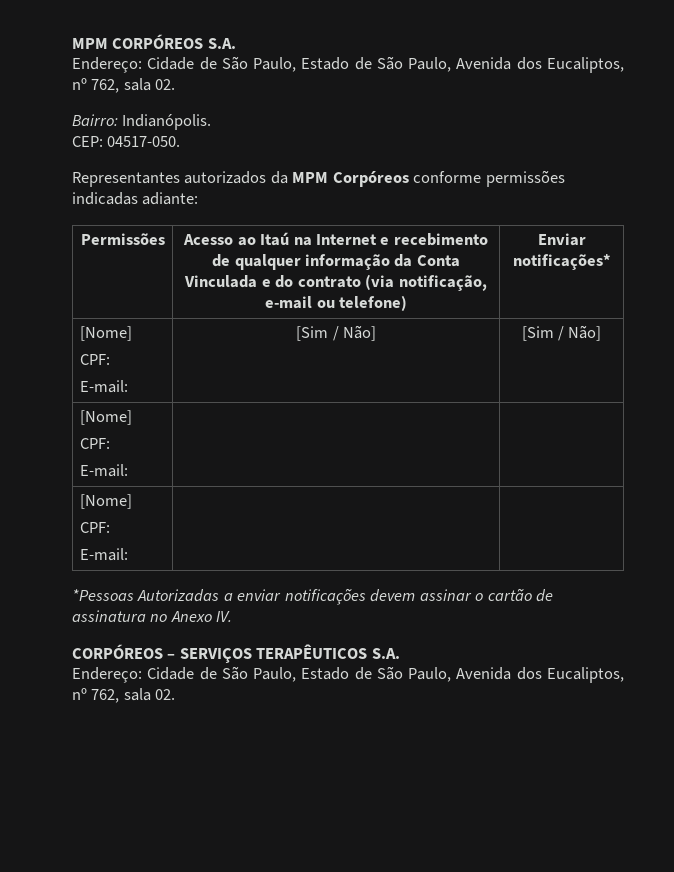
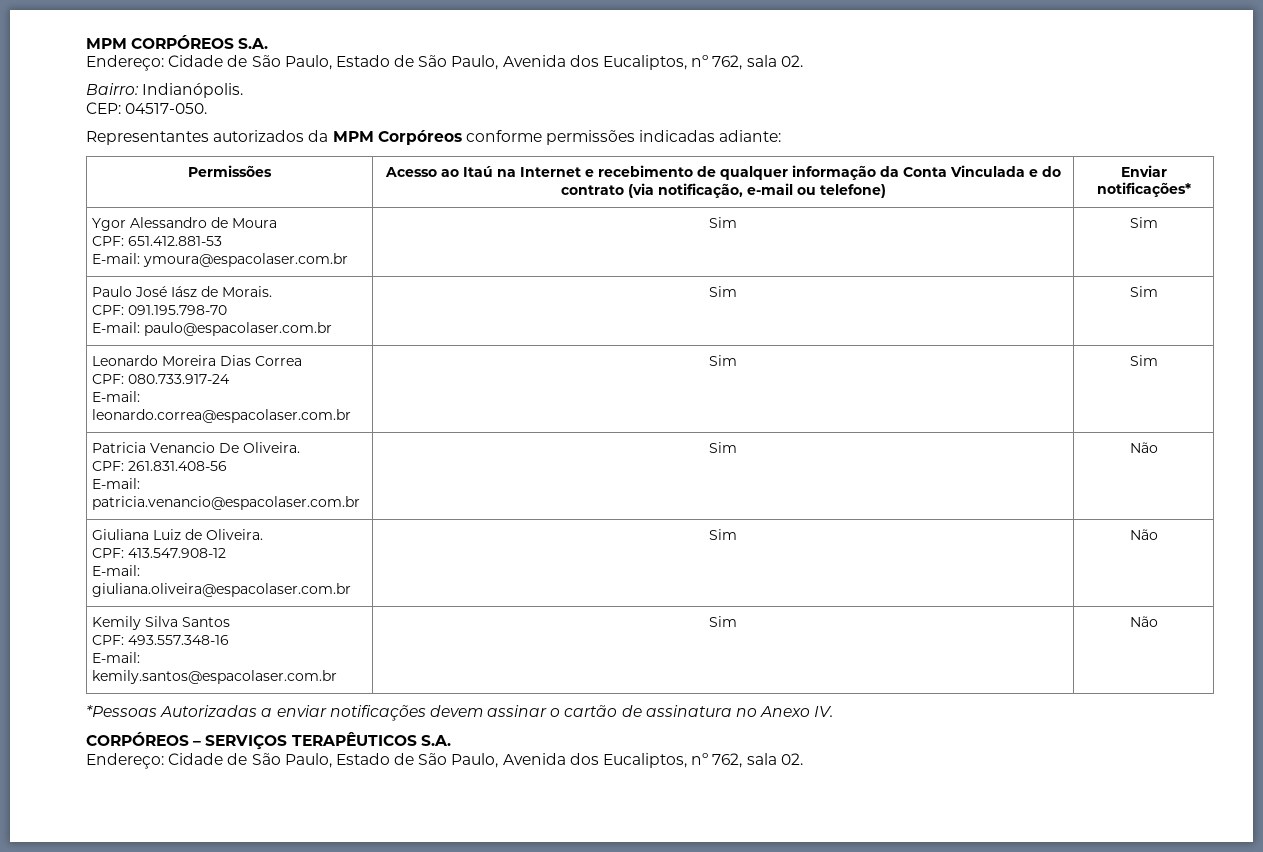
  Permissões | Acesso ao Itaú na Internet e recebimento de qualquer informação da Conta Vinculada e do contrato (via notificação, e-mail ou telefone) | Enviar notificações*
- [Nome]
- CPF:
- E-mail: | [Sim / Não] | [Sim / Não]
- [Nome]
- CPF:
- E-mail: | |
- [Nome]
- CPF:
- E-mail: | |
+ Ygor Alessandro de Moura
+ CPF: 651.412.881-53
+ E-mail: ymoura@espacolaser.com.br | Sim | Sim
+ Paulo José Iász de Morais.
+ CPF: 091.195.798-70
+ E-mail: paulo@espacolaser.com.br | Sim | Sim
+ Leonardo Moreira Dias Correa
+ CPF: 080.733.917-24
+ E-mail: leonardo.correa@espacolaser.com.br | Sim | Sim
+ Patricia Venancio De Oliveira.
+ CPF: 261.831.408-56
+ E-mail: patricia.venancio@espacolaser.com.br | Sim | Não
+ Giuliana Luiz de Oliveira.
+ CPF: 413.547.908-12
+ E-mail: giuliana.oliveira@espacolaser.com.br | Sim | Não
+ Kemily Silva Santos
+ CPF: 493.557.348-16
+ E-mail: kemily.santos@espacolaser.com.br | Sim | Não

